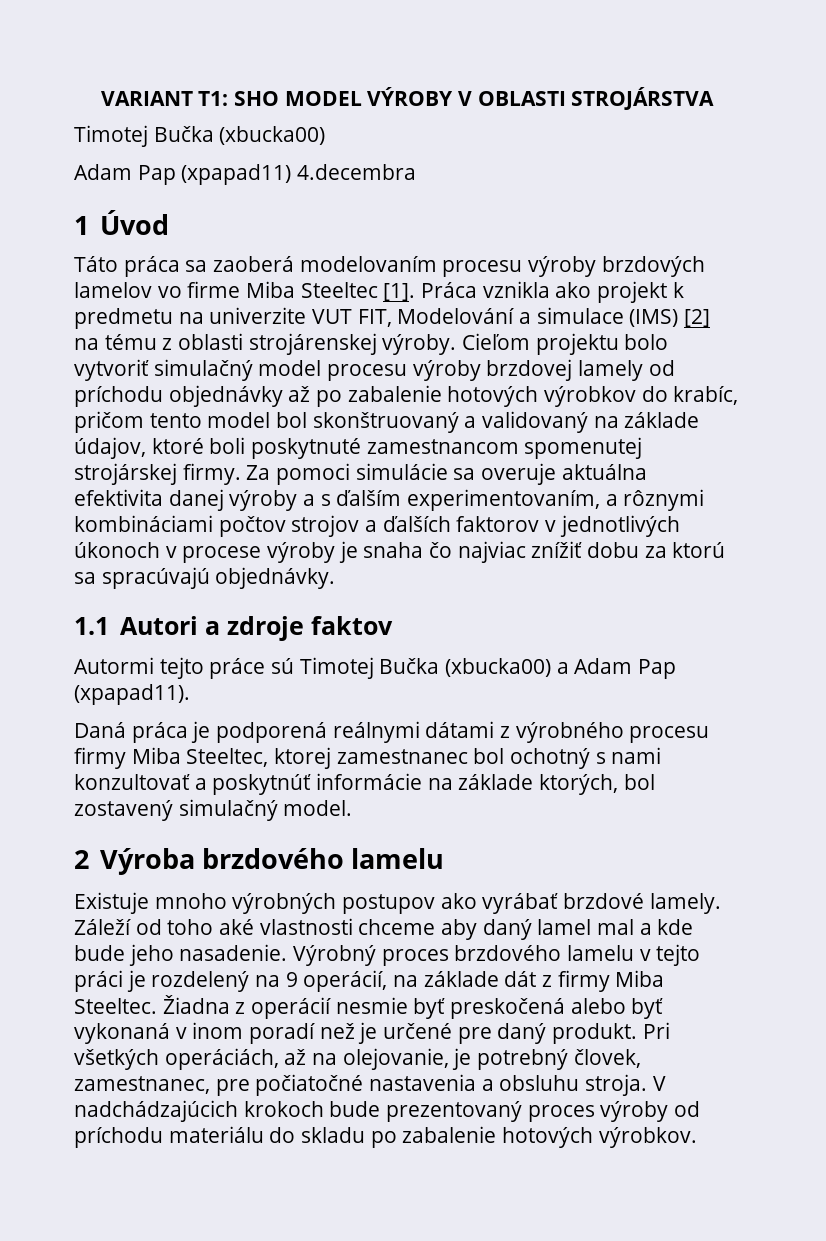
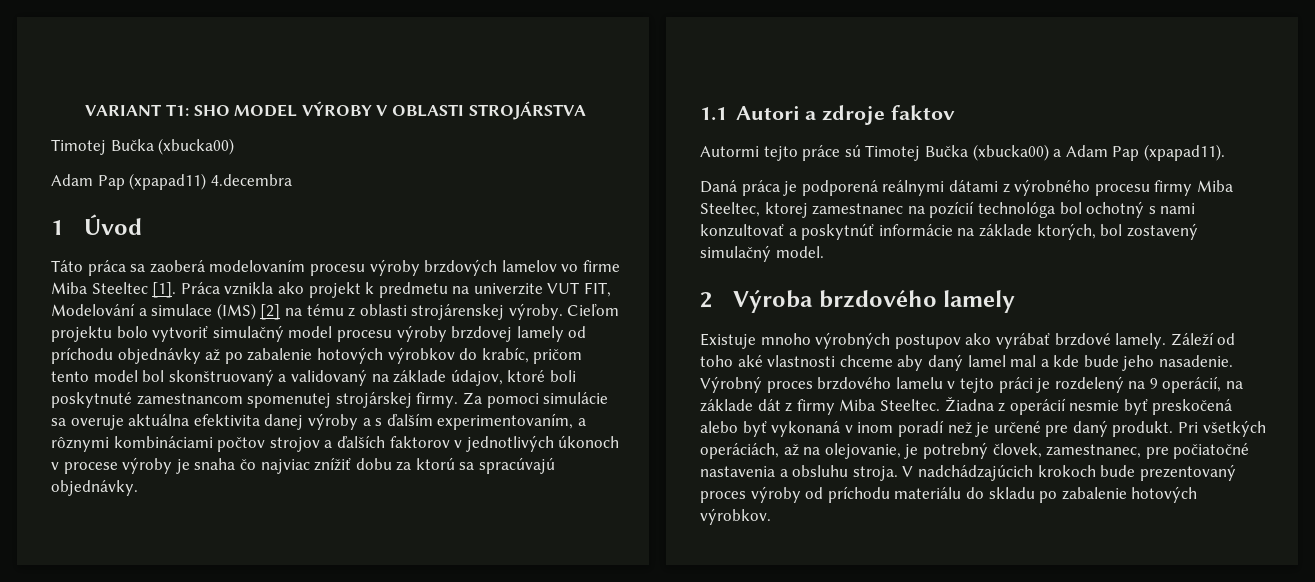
- Daná práca je podporená reálnymi dátami z výrobného procesu firmy Miba Steeltec, ktorej zamestnaneс bol ochotný s nami konzultovať a poskytnúť informácie na základe ktorých, bol zostavený simulačný model.
+ Daná práca je podporená reálnymi dátami z výrobného procesu firmy Miba Steeltec, ktorej zamestnaneс na pozícií technológa bol ochotný s nami konzultovať a poskytnúť informácie na základe ktorých, bol zostavený simulačný model.
- 2 Výroba brzdového lamelu
+ 2 Výroba brzdového lamely

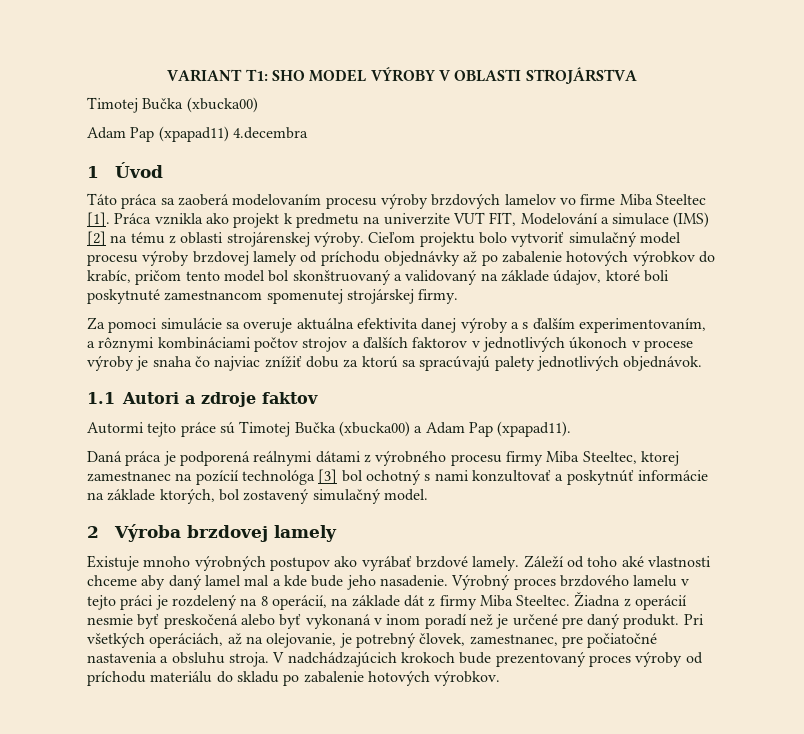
- Cieľom projektu bolo vytvoriť simulačný model procesu výroby brzdovej lamely od príchodu objednávky až po zabalenie hotových výrobkov do krabíc, pričom tento model bol skonštruovaný a validovaný na základe údajov, ktoré boli poskytnuté zamestnancom spomenutej strojárskej firmy. Za pomoci simulácie sa overuje aktuálna efektivita danej výroby a s ďalším experimentovaním, a rôznymi kombináciami počtov strojov a ďalších faktorov v jednotlivých úkonoch v procese výroby je snaha čo najviac znížiť dobu za ktorú sa spracúvajú objednávky.
+ Cieľom projektu bolo vytvoriť simulačný model procesu výroby brzdovej lamely od príchodu objednávky až po zabalenie hotových výrobkov do krabíc, pričom tento model bol skonštruovaný a validovaný na základe údajov, ktoré boli poskytnuté zamestnancom spomenutej strojárskej firmy.
+ Za pomoci simulácie sa overuje aktuálna efektivita danej výroby a s ďalším experimentovaním, a rôznymi kombináciami počtov strojov a ďalších faktorov v jednotlivých úkonoch v procese výroby je snaha čo najviac znížiť dobu za ktorú sa spracúvajú palety jednotlivých objednávok.
- Daná práca je podporená reálnymi dátami z výrobného procesu firmy Miba Steeltec, ktorej zamestnaneс na pozícií technológa bol ochotný s nami konzultovať a poskytnúť informácie na základe ktorých, bol zostavený simulačný model.
+ Daná práca je podporená reálnymi dátami z výrobného procesu firmy Miba Steeltec, ktorej zamestnaneс na pozícií technológa [3] bol ochotný s nami konzultovať a poskytnúť informácie na základe ktorých, bol zostavený simulačný model.
- 2 Výroba brzdového lamely
+ 2 Výroba brzdovej lamely
- Výrobný proces brzdového lamelu v tejto práci je rozdelený na 9 operácií, na základe dát z firmy Miba Steeltec.
+ Výrobný proces brzdového lamelu v tejto práci je rozdelený na 8 operácií, na základe dát z firmy Miba Steeltec.

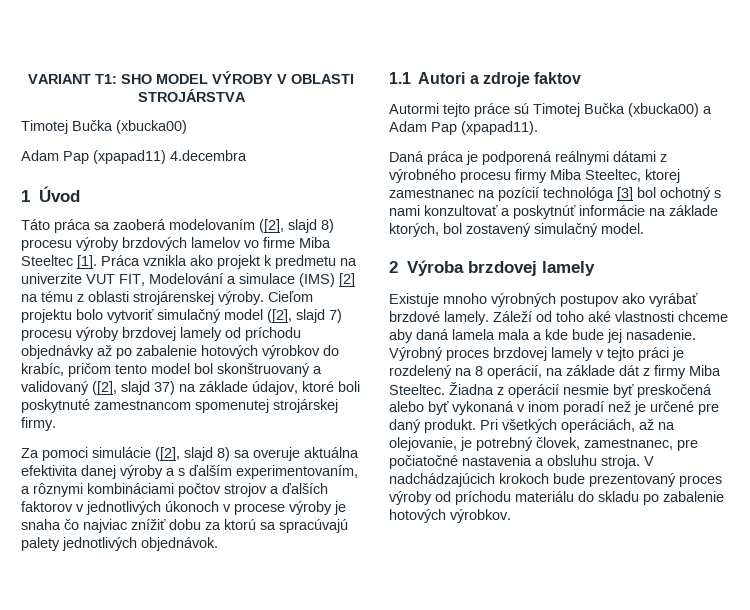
- Táto práca sa zaoberá modelovaním procesu výroby brzdových lamelov vo firme Miba Steeltec [1].
+ Táto práca sa zaoberá modelovaním ([2], slajd 8) procesu výroby brzdových lamelov vo firme Miba Steeltec [1].
- Cieľom projektu bolo vytvoriť simulačný model procesu výroby brzdovej lamely od príchodu objednávky až po zabalenie hotových výrobkov do krabíc, pričom tento model bol skonštruovaný a validovaný na základe údajov, ktoré boli poskytnuté zamestnancom spomenutej strojárskej firmy.
+ Cieľom projektu bolo vytvoriť simulačný model ([2], slajd 7) procesu výroby brzdovej lamely od príchodu objednávky až po zabalenie hotových výrobkov do krabíc, pričom tento model bol skonštruovaný a validovaný ([2], slajd 37) na základe údajov, ktoré boli poskytnuté zamestnancom spomenutej strojárskej firmy.
- Za pomoci simulácie sa overuje aktuálna efektivita danej výroby a s ďalším experimentovaním, a rôznymi kombináciami počtov strojov a ďalších faktorov v jednotlivých úkonoch v procese výroby je snaha čo najviac znížiť dobu za ktorú sa spracúvajú palety jednotlivých objednávok.
+ Za pomoci simulácie ([2], slajd 8) sa overuje aktuálna efektivita danej výroby a s ďalším experimentovaním, a rôznymi kombináciami počtov strojov a ďalších faktorov v jednotlivých úkonoch v procese výroby je snaha čo najviac znížiť dobu za ktorú sa spracúvajú palety jednotlivých objednávok.
- Záleží od toho aké vlastnosti chceme aby daný lamel mal a kde bude jeho nasadenie.
+ Záleží od toho aké vlastnosti chceme aby daná lamela mala a kde bude jej nasadenie.
- Výrobný proces brzdového lamelu v tejto práci je rozdelený na 8 operácií, na základe dát z firmy Miba Steeltec.
+ Výrobný proces brzdovej lamely v tejto práci je rozdelený na 8 operácií, na základe dát z firmy Miba Steeltec.

